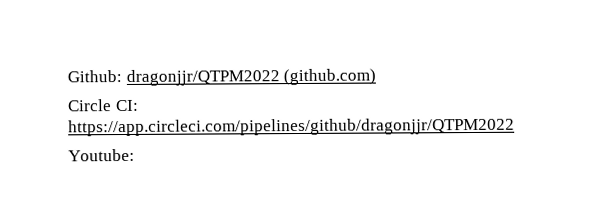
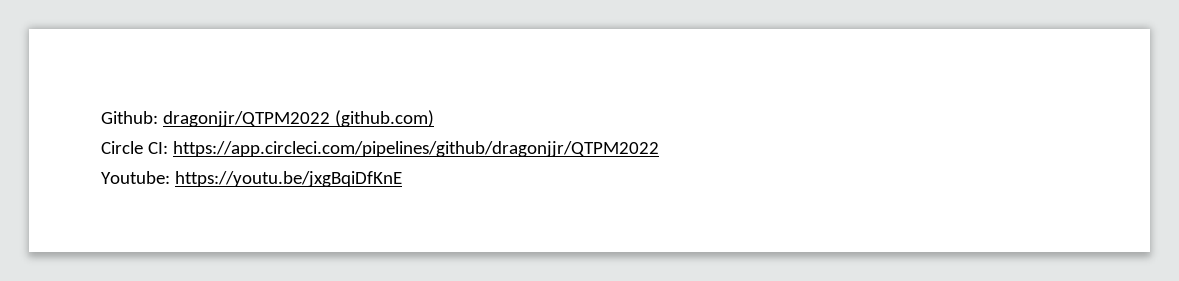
- Youtube:
+ Youtube: https://youtu.be/jxgBqiDfKnE

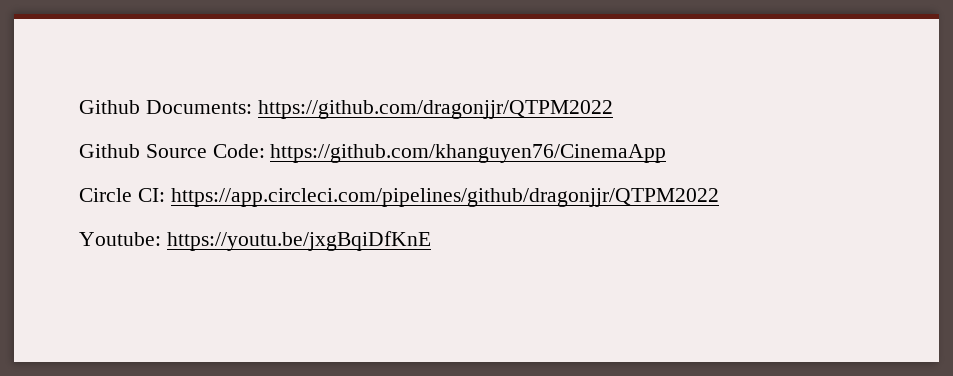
- Github: dragonjjr/QTPM2022 (github.com)
+ Github Documents: https://github.com/dragonjjr/QTPM2022
+ Github Source Code: https://github.com/khanguyen76/CinemaApp

